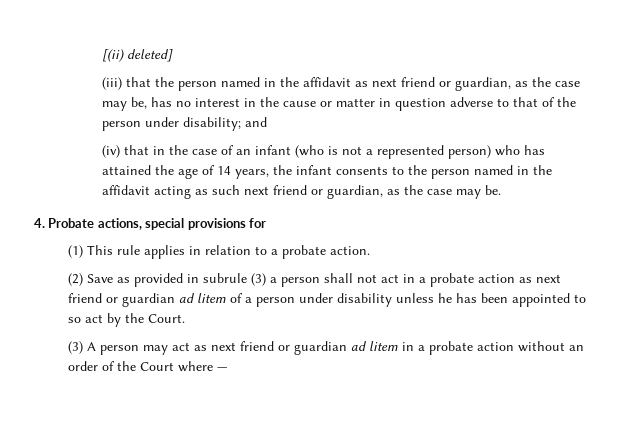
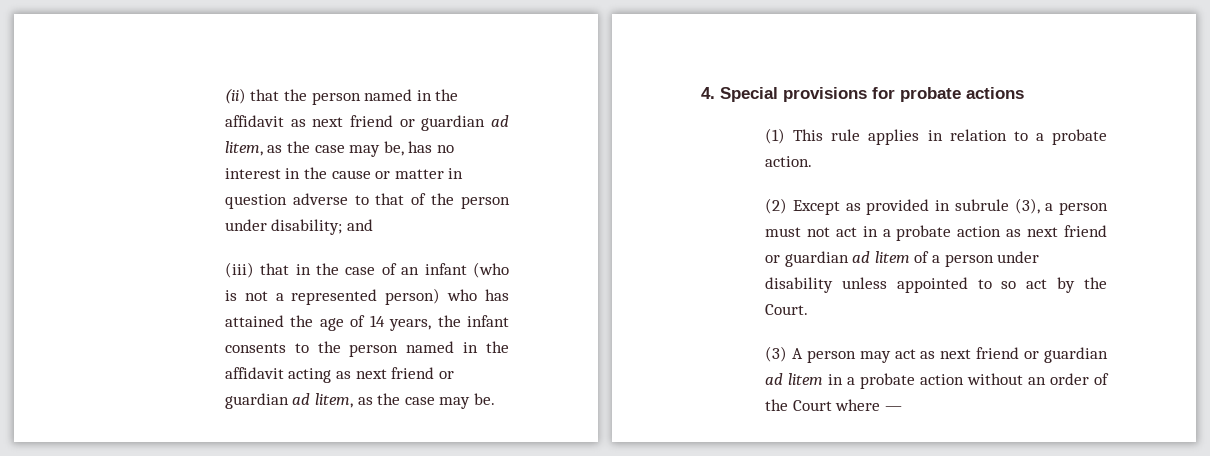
- [(ii) deleted]
- (iii) that the person named in the affidavit as next friend or guardian, as the case may be, has no interest in the cause or matter in question adverse to that of the person under disability; and
+ (ii) that the person named in the affidavit as next friend or guardian ad litem, as the case may be, has no interest in the cause or matter in question adverse to that of the person under disability; and
- (iv) that in the case of an infant (who is not a represented person) who has attained the age of 14 years, the infant consents to the person named in the affidavit acting as such next friend or guardian, as the case may be.
+ (iii) that in the case of an infant (who is not a represented person) who has attained the age of 14 years, the infant consents to the person named in the affidavit acting as next friend or guardian ad litem, as the case may be.
- 4. Probate actions, special provisions for
+ 4. Special provisions for probate actions
- (2) Save as provided in subrule (3) a person shall not act in a probate action as next friend or guardian ad litem of a person under disability unless he has been appointed to so act by the Court.
+ (2) Except as provided in subrule (3), a person must not act in a probate action as next friend or guardian ad litem of a person under disability unless appointed to so act by the Court.

